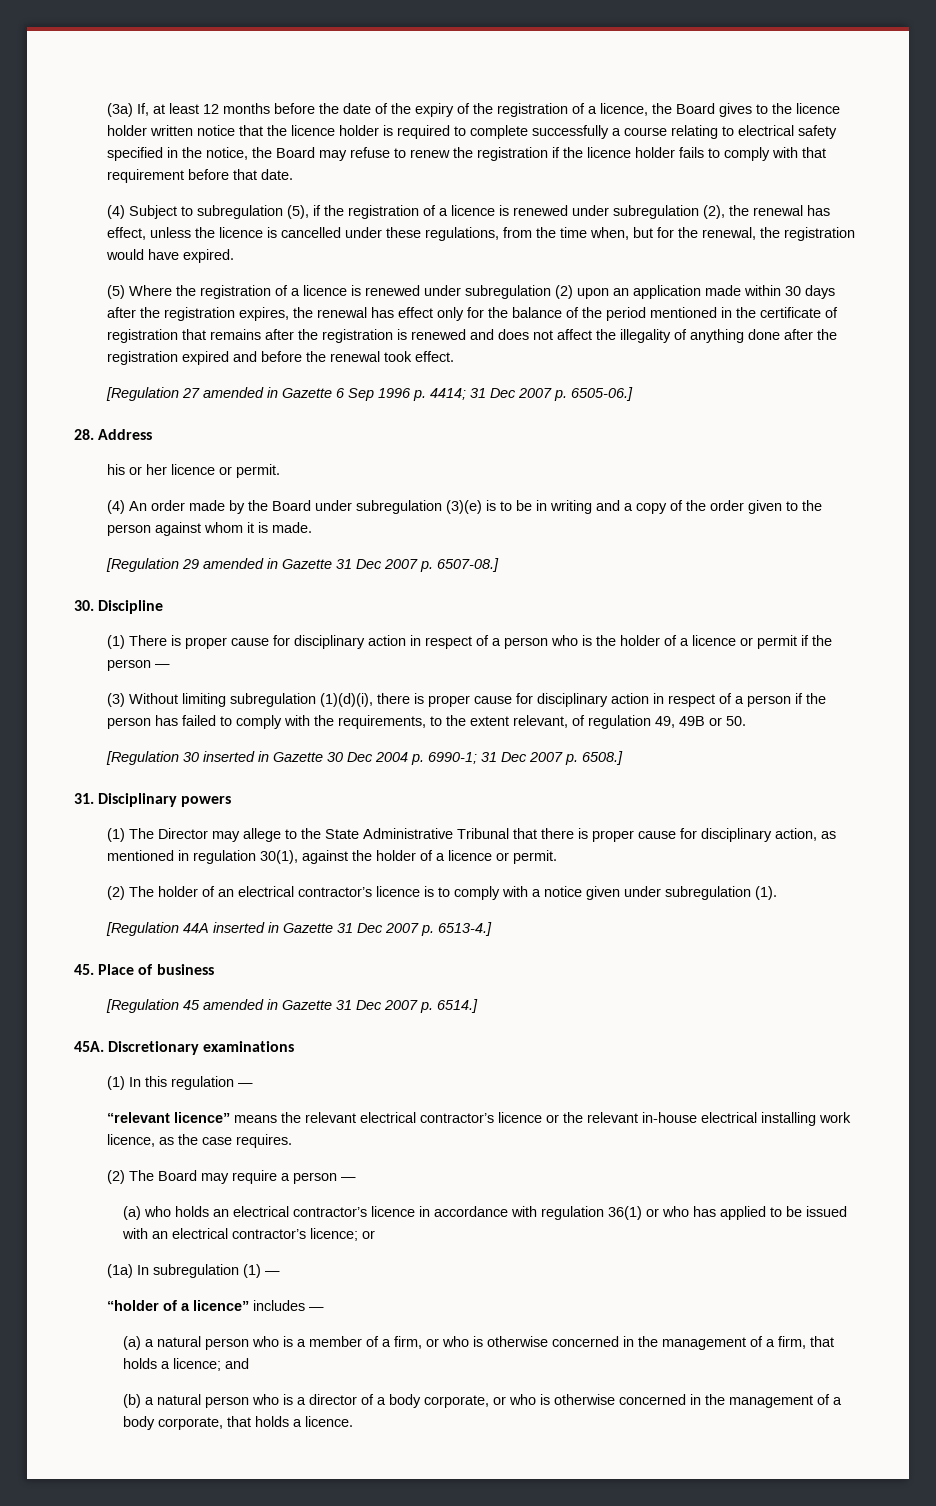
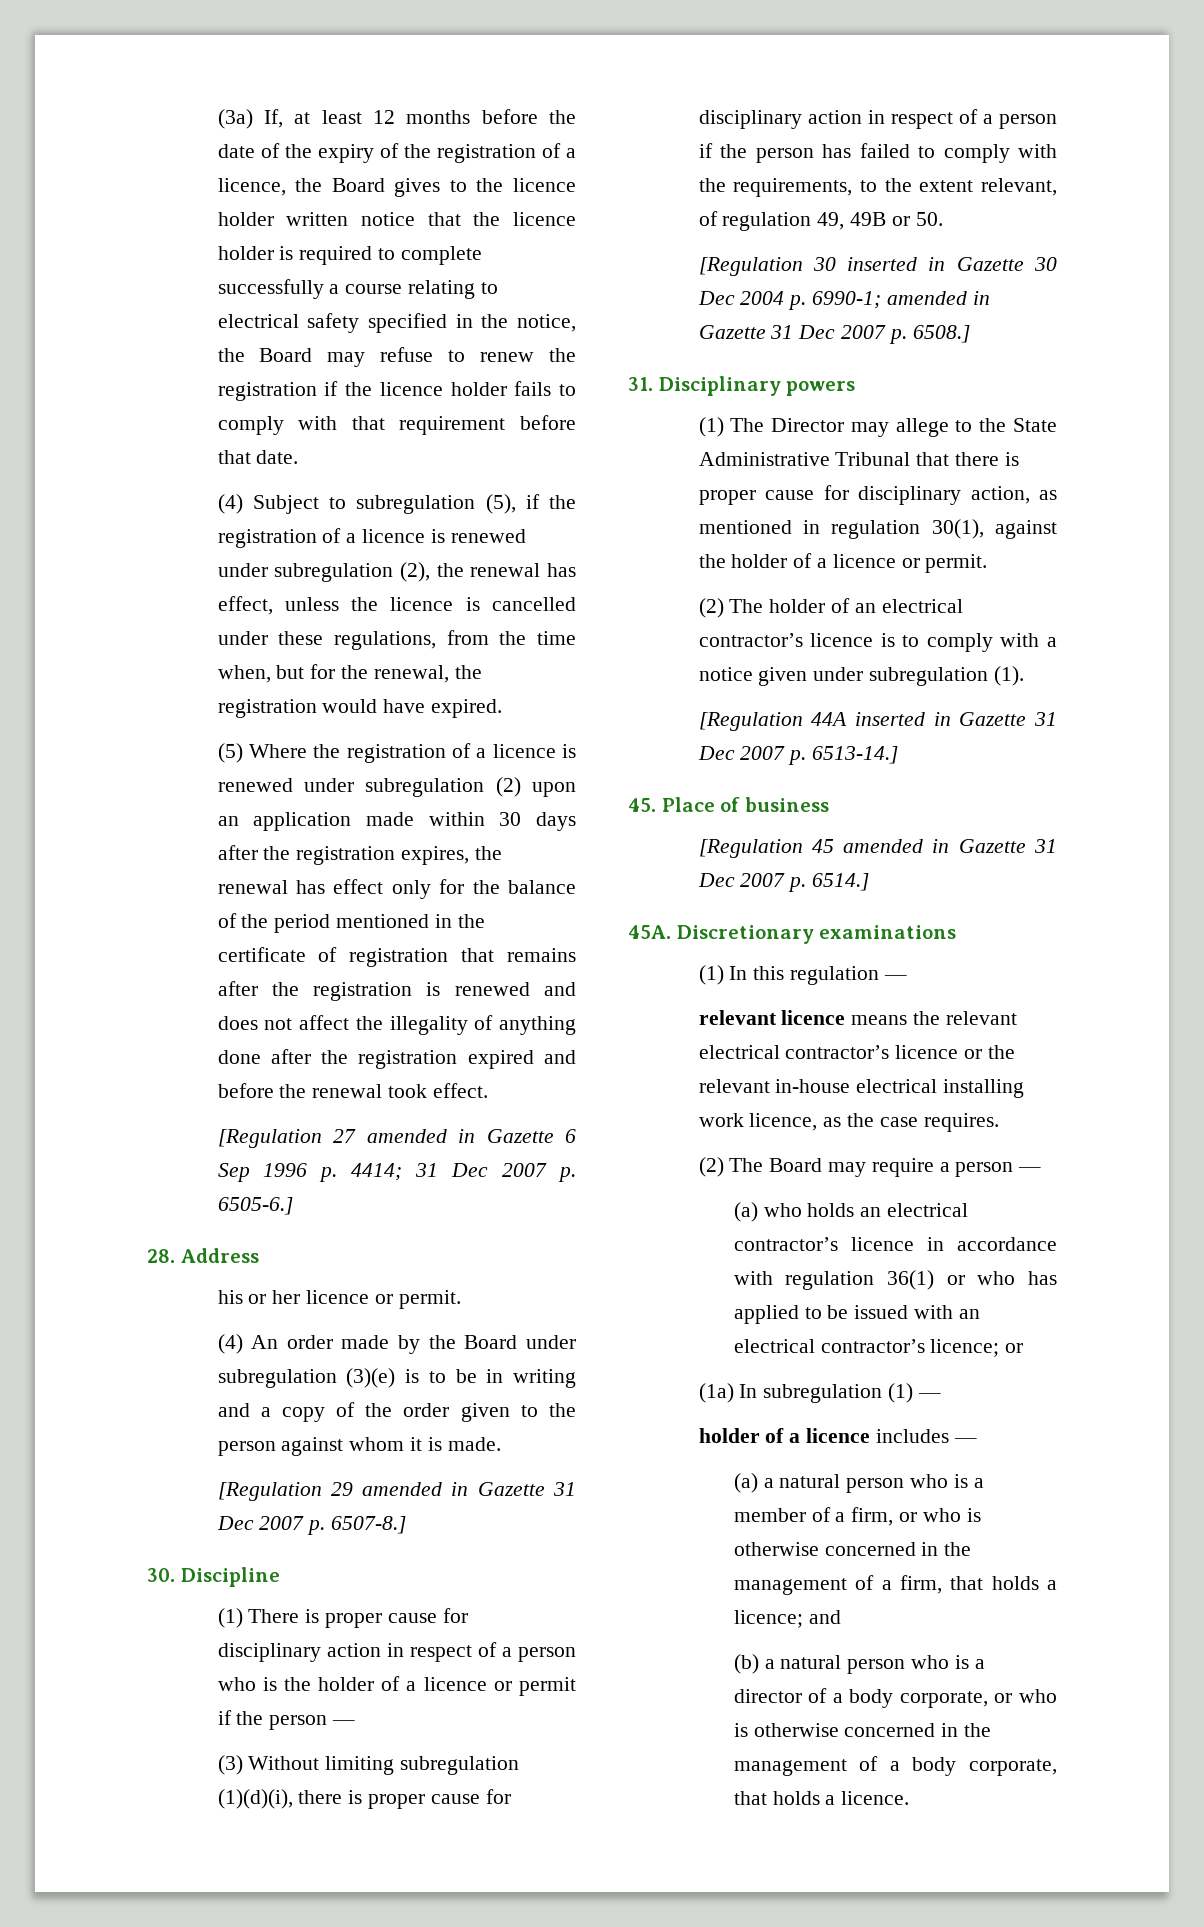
- [Regulation 27 amended in Gazette 6 Sep 1996 p. 4414; 31 Dec 2007 p. 6505-06.]
+ [Regulation 27 amended in Gazette 6 Sep 1996 p. 4414; 31 Dec 2007 p. 6505-6.]
- [Regulation 29 amended in Gazette 31 Dec 2007 p. 6507-08.]
+ [Regulation 29 amended in Gazette 31 Dec 2007 p. 6507-8.]
- [Regulation 30 inserted in Gazette 30 Dec 2004 p. 6990-1; 31 Dec 2007 p. 6508.]
+ [Regulation 30 inserted in Gazette 30 Dec 2004 p. 6990-1; amended in Gazette 31 Dec 2007 p. 6508.]
- [Regulation 44A inserted in Gazette 31 Dec 2007 p. 6513-4.]
+ [Regulation 44A inserted in Gazette 31 Dec 2007 p. 6513-14.]
- “relevant licence” means the relevant electrical contractor’s licence or the relevant in-house electrical installing work licence, as the case requires.
+ relevant licence means the relevant electrical contractor’s licence or the relevant in-house electrical installing work licence, as the case requires.
- “holder of a licence” includes —
+ holder of a licence includes —

